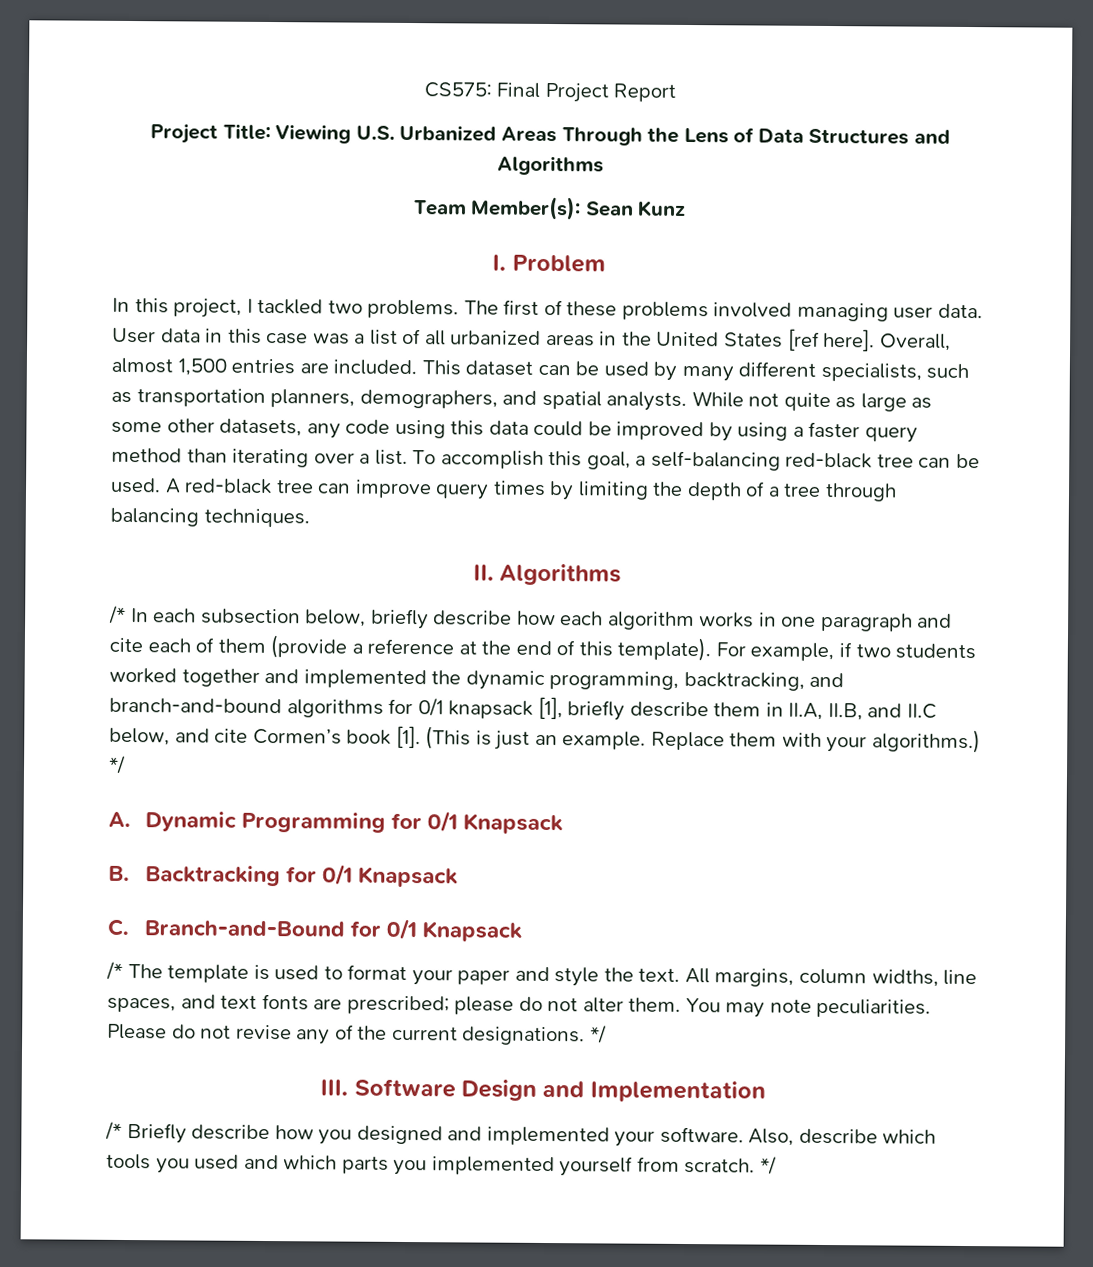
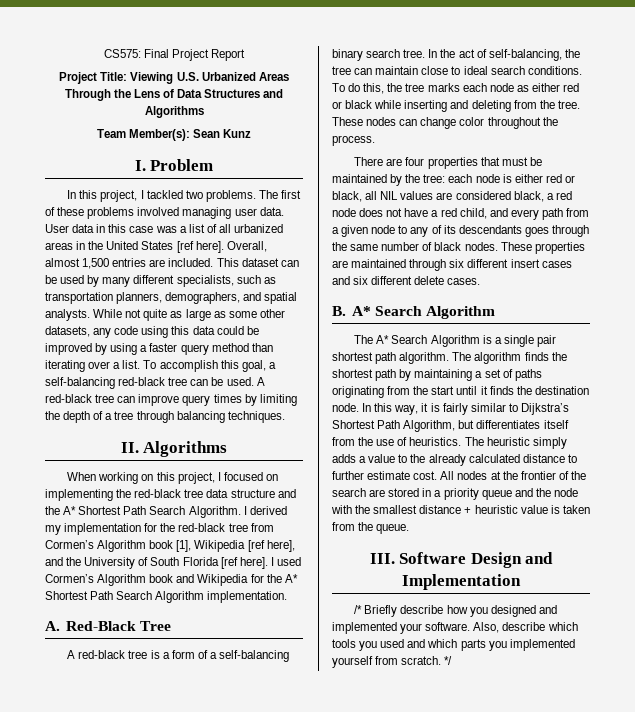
- /* In each subsection below, briefly describe how each algorithm works in one paragraph and cite each of them (provide a reference at the end of this template). For example, if two students worked together and implemented the dynamic programming, backtracking, and branch-and-bound algorithms for 0/1 knapsack [1], briefly describe them in II.A, II.B, and II.C below, and cite Cormen’s book [1]. (This is just an example. Replace them with your algorithms.) */
- A. Dynamic Programming for 0/1 Knapsack
- B. Backtracking for 0/1 Knapsack
- C. Branch-and-Bound for 0/1 Knapsack
- /* The template is used to format your paper and style the text. All margins, column widths, line spaces, and text fonts are prescribed; please do not alter them. You may note peculiarities. Please do not revise any of the current designations. */
+ When working on this project, I focused on implementing the red-black tree data structure and the A* Shortest Path Search Algorithm. I derived my implementation for the red-black tree from Cormen’s Algorithm book [1], Wikipedia [ref here], and the University of South Florida [ref here]. I used Cormen’s Algorithm book and Wikipedia for the A* Shortest Path Search Algorithm implementation.
+ A. Red-Black Tree
+ A red-black tree is a form of a self-balancing binary search tree. In the act of self-balancing, the tree can maintain close to ideal search conditions. To do this, the tree marks each node as either red or black while inserting and deleting from the tree. These nodes can change color throughout the process.
+ There are four properties that must be maintained by the tree: each node is either red or black, all NIL values are considered black, a red node does not have a red child, and every path from a given node to any of its descendants goes through the same number of black nodes. These properties are maintained through six different insert cases and six different delete cases.
+ B. A* Search Algorithm
+ The A* Search Algorithm is a single pair shortest path algorithm. The algorithm finds the shortest path by maintaining a set of paths originating from the start until it finds the destination node. In this way, it is fairly similar to Dijkstra’s Shortest Path Algorithm, but differentiates itself from the use of heuristics. The heuristic simply adds a value to the already calculated distance to further estimate cost. All nodes at the frontier of the search are stored in a priority queue and the node with the smallest distance + heuristic value is taken from the queue.

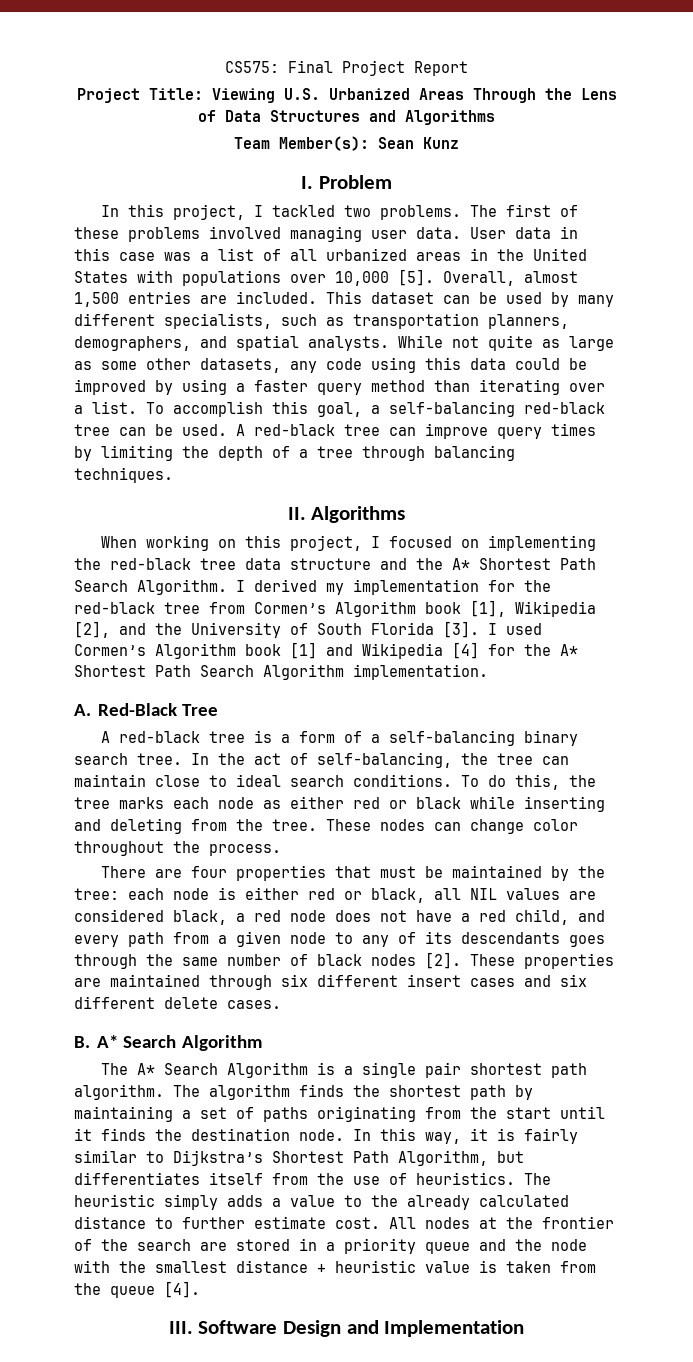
- User data in this case was a list of all urbanized areas in the United States [ref here].
+ User data in this case was a list of all urbanized areas in the United States with populations over 10,000 [5].
- I derived my implementation for the red-black tree from Cormen’s Algorithm book [1], Wikipedia [ref here], and the University of South Florida [ref here].
+ I derived my implementation for the red-black tree from Cormen’s Algorithm book [1], Wikipedia [2], and the University of South Florida [3].
- I used Cormen’s Algorithm book and Wikipedia for the A* Shortest Path Search Algorithm implementation.
+ I used Cormen’s Algorithm book [1] and Wikipedia [4] for the A* Shortest Path Search Algorithm implementation.
- There are four properties that must be maintained by the tree: each node is either red or black, all NIL values are considered black, a red node does not have a red child, and every path from a given node to any of its descendants goes through the same number of black nodes.
+ There are four properties that must be maintained by the tree: each node is either red or black, all NIL values are considered black, a red node does not have a red child, and every path from a given node to any of its descendants goes through the same number of black nodes [2].
- All nodes at the frontier of the search are stored in a priority queue and the node with the smallest distance + heuristic value is taken from the queue.
+ All nodes at the frontier of the search are stored in a priority queue and the node with the smallest distance + heuristic value is taken from the queue [4].
- /* Briefly describe how you designed and implemented your software. Also, describe which tools you used and which parts you implemented yourself from scratch. */

